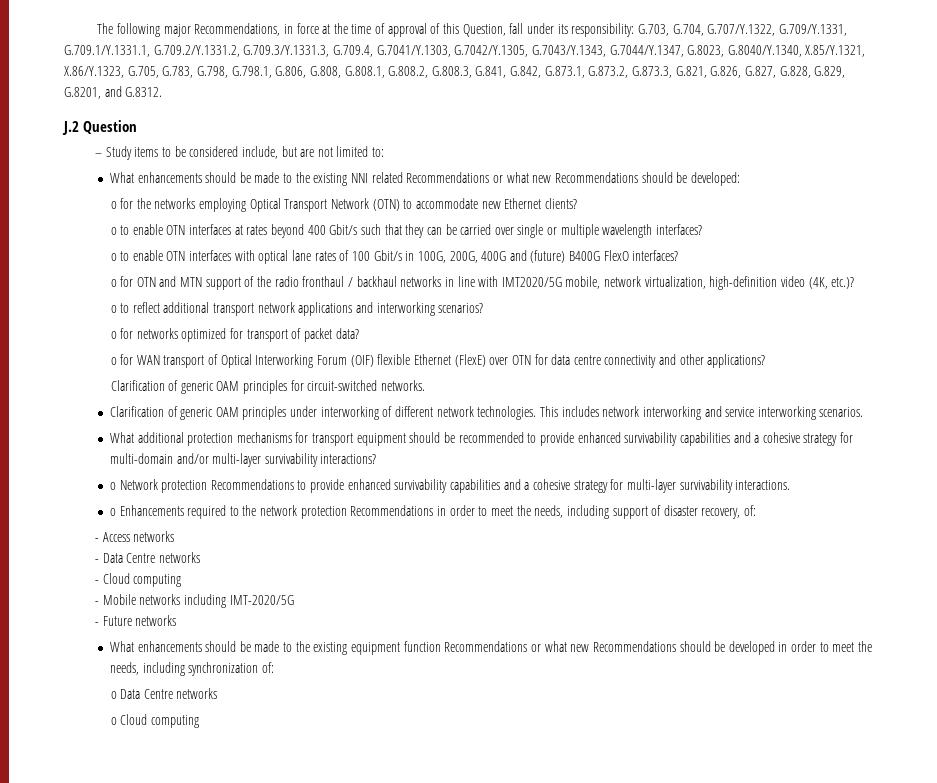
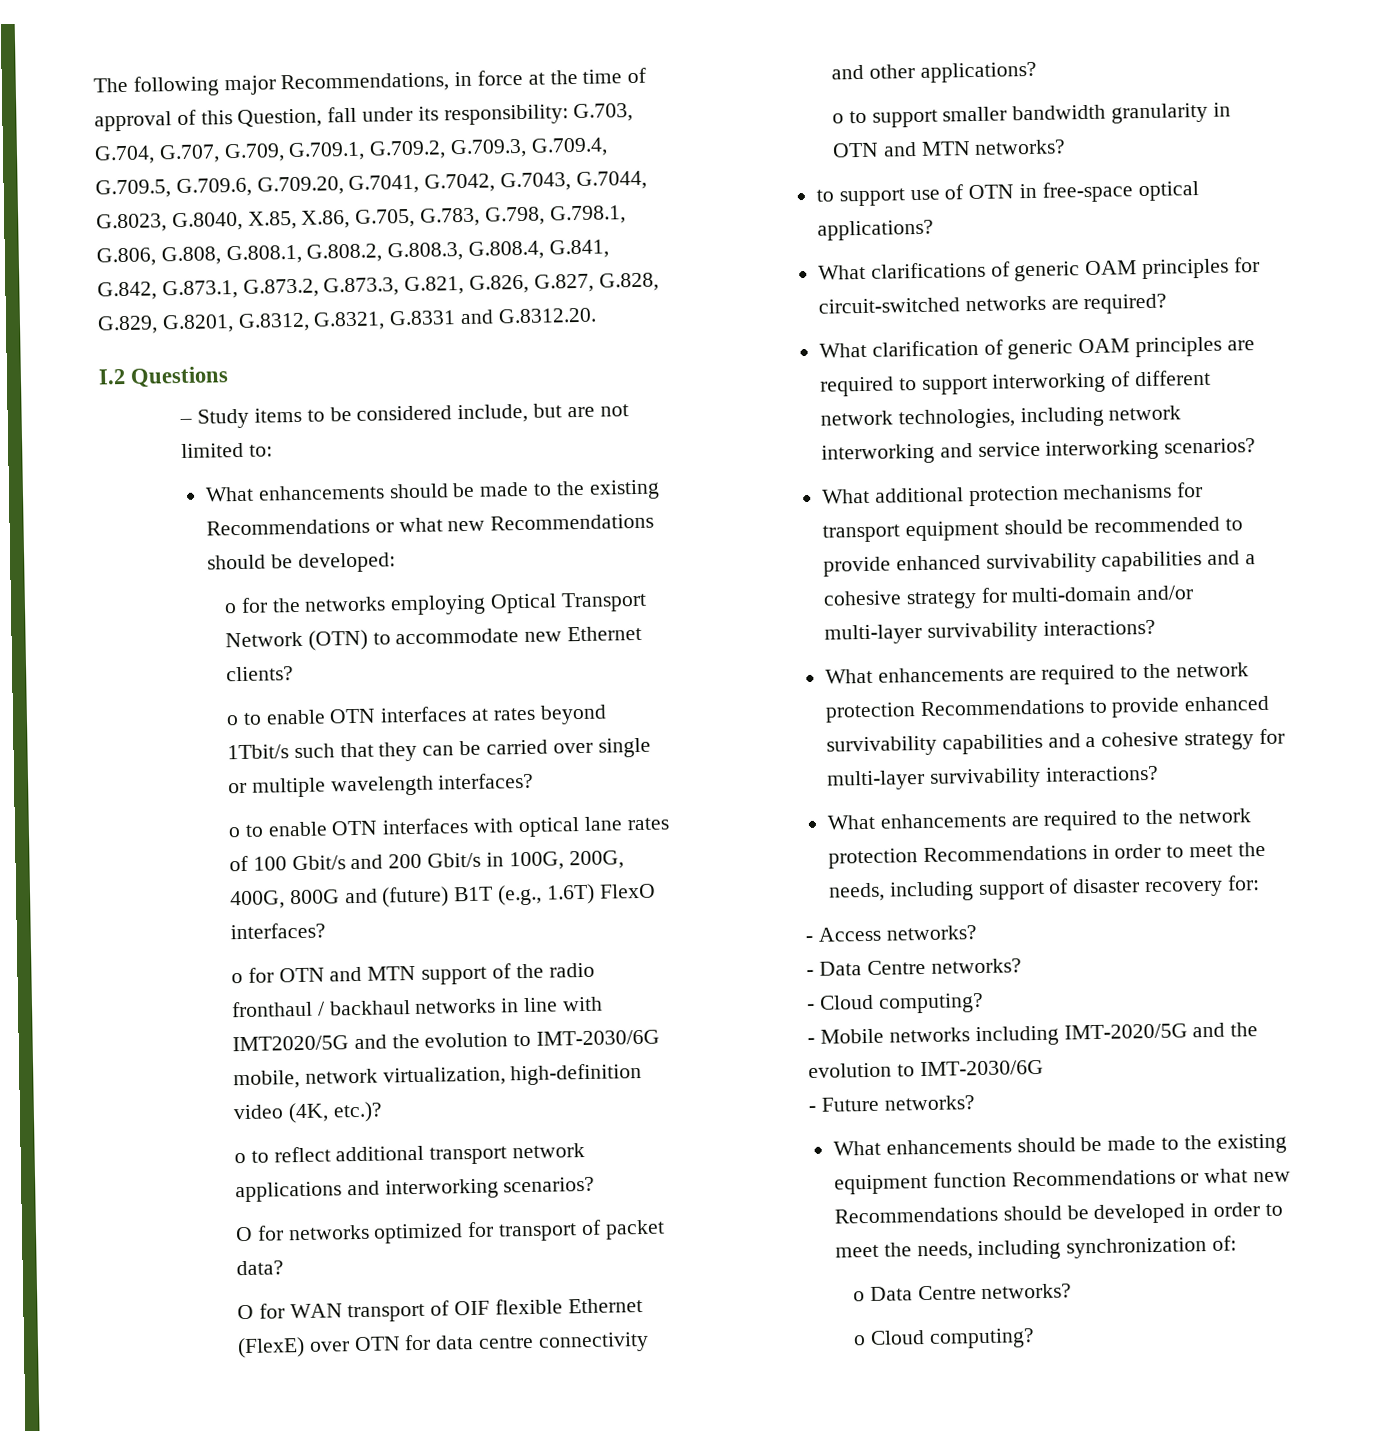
- The following major Recommendations, in force at the time of approval of this Question, fall under its responsibility: G.703, G.704, G.707/Y.1322, G.709/Y.1331, G.709.1/Y.1331.1, G.709.2/Y.1331.2, G.709.3/Y.1331.3, G.709.4, G.7041/Y.1303, G.7042/Y.1305, G.7043/Y.1343, G.7044/Y.1347, G.8023, G.8040/Y.1340, X.85/Y.1321, X.86/Y.1323, G.705, G.783, G.798, G.798.1, G.806, G.808, G.808.1, G.808.2, G.808.3, G.841, G.842, G.873.1, G.873.2, G.873.3, G.821, G.826, G.827, G.828, G.829, G.8201, and G.8312.
- J.2 Question
+ The following major Recommendations, in force at the time of approval of this Question, fall under its responsibility: G.703, G.704, G.707, G.709, G.709.1, G.709.2, G.709.3, G.709.4, G.709.5, G.709.6, G.709.20, G.7041, G.7042, G.7043, G.7044, G.8023, G.8040, X.85, X.86, G.705, G.783, G.798, G.798.1, G.806, G.808, G.808.1, G.808.2, G.808.3, G.808.4, G.841, G.842, G.873.1, G.873.2, G.873.3, G.821, G.826, G.827, G.828, G.829, G.8201, G.8312, G.8321, G.8331 and G.8312.20.
+ I.2 Questions
- What enhancements should be made to the existing NNI related Recommendations or what new Recommendations should be developed:
+ What enhancements should be made to the existing Recommendations or what new Recommendations should be developed:
- o to enable OTN interfaces at rates beyond 400 Gbit/s such that they can be carried over single or multiple wavelength interfaces?
+ o to enable OTN interfaces at rates beyond 1Tbit/s such that they can be carried over single or multiple wavelength interfaces?
- o to enable OTN interfaces with optical lane rates of 100 Gbit/s in 100G, 200G, 400G and (future) B400G FlexO interfaces?
+ o to enable OTN interfaces with optical lane rates of 100 Gbit/s and 200 Gbit/s in 100G, 200G, 400G, 800G and (future) B1T (e.g., 1.6T) FlexO interfaces?
- o for OTN and MTN support of the radio fronthaul / backhaul networks in line with IMT2020/5G mobile, network virtualization, high-definition video (4K, etc.)?
+ o for OTN and MTN support of the radio fronthaul / backhaul networks in line with IMT2020/5G and the evolution to IMT-2030/6G mobile, network virtualization, high-definition video (4K, etc.)?
- o for networks optimized for transport of packet data?
+ O for networks optimized for transport of packet data?
- o for WAN transport of Optical Interworking Forum (OIF) flexible Ethernet (FlexE) over OTN for data centre connectivity and other applications?
+ O for WAN transport of OIF flexible Ethernet (FlexE) over OTN for data centre connectivity and other applications?
- Clarification of generic OAM principles for circuit-switched networks.
- Clarification of generic OAM principles under interworking of different network technologies. This includes network interworking and service interworking scenarios.
+ o to support smaller bandwidth granularity in OTN and MTN networks?
+ to support use of OTN in free-space optical applications?
+ What clarifications of generic OAM principles for circuit-switched networks are required?
+ What clarification of generic OAM principles are required to support interworking of different network technologies, including network interworking and service interworking scenarios?
- o Network protection Recommendations to provide enhanced survivability capabilities and a cohesive strategy for multi-layer survivability interactions.
- o Enhancements required to the network protection Recommendations in order to meet the needs, including support of disaster recovery, of:
+ What enhancements are required to the network protection Recommendations to provide enhanced survivability capabilities and a cohesive strategy for multi-layer survivability interactions?
+ What enhancements are required to the network protection Recommendations in order to meet the needs, including support of disaster recovery for:
- - Access networks
+ - Access networks?
- - Data Centre networks
+ - Data Centre networks?
- - Cloud computing
+ - Cloud computing?
- - Mobile networks including IMT-2020/5G
+ - Mobile networks including IMT-2020/5G and the evolution to IMT-2030/6G
- - Future networks
+ - Future networks?
- o Data Centre networks
+ o Data Centre networks?
- o Cloud computing
+ o Cloud computing?

